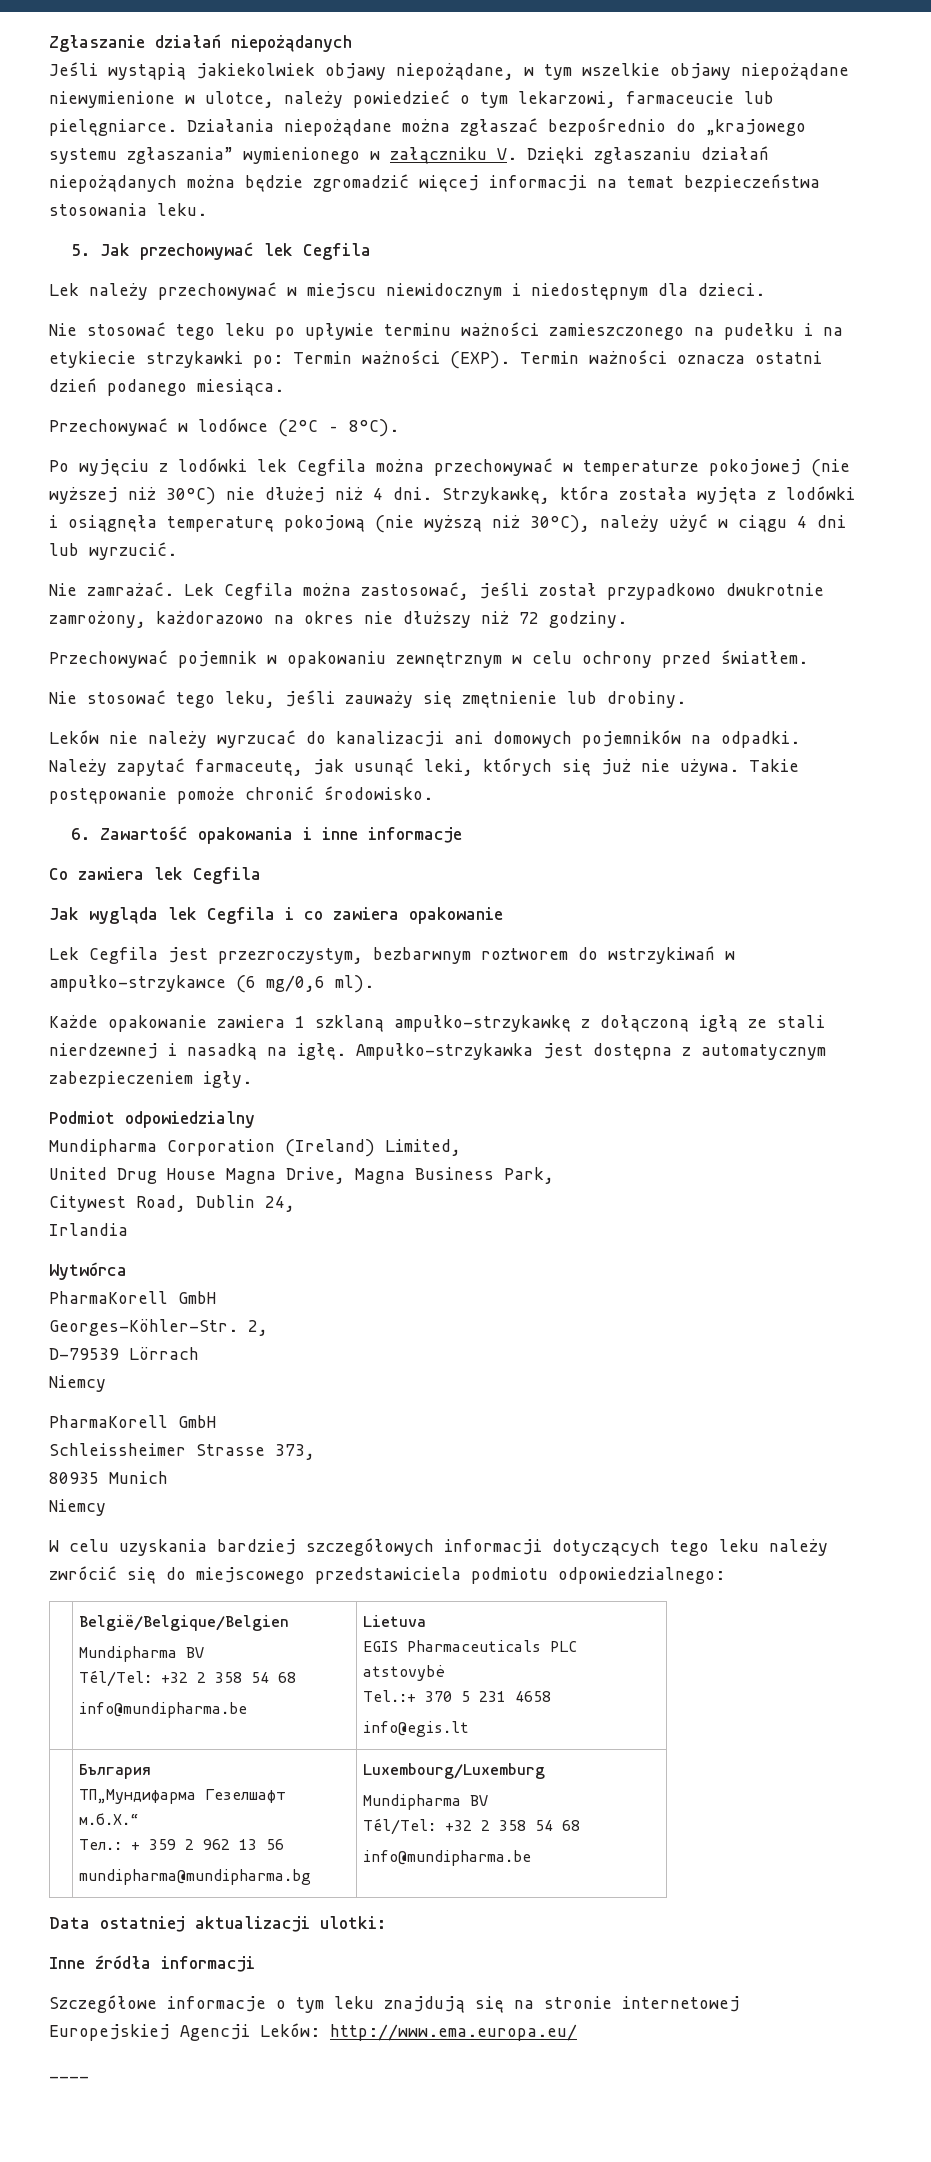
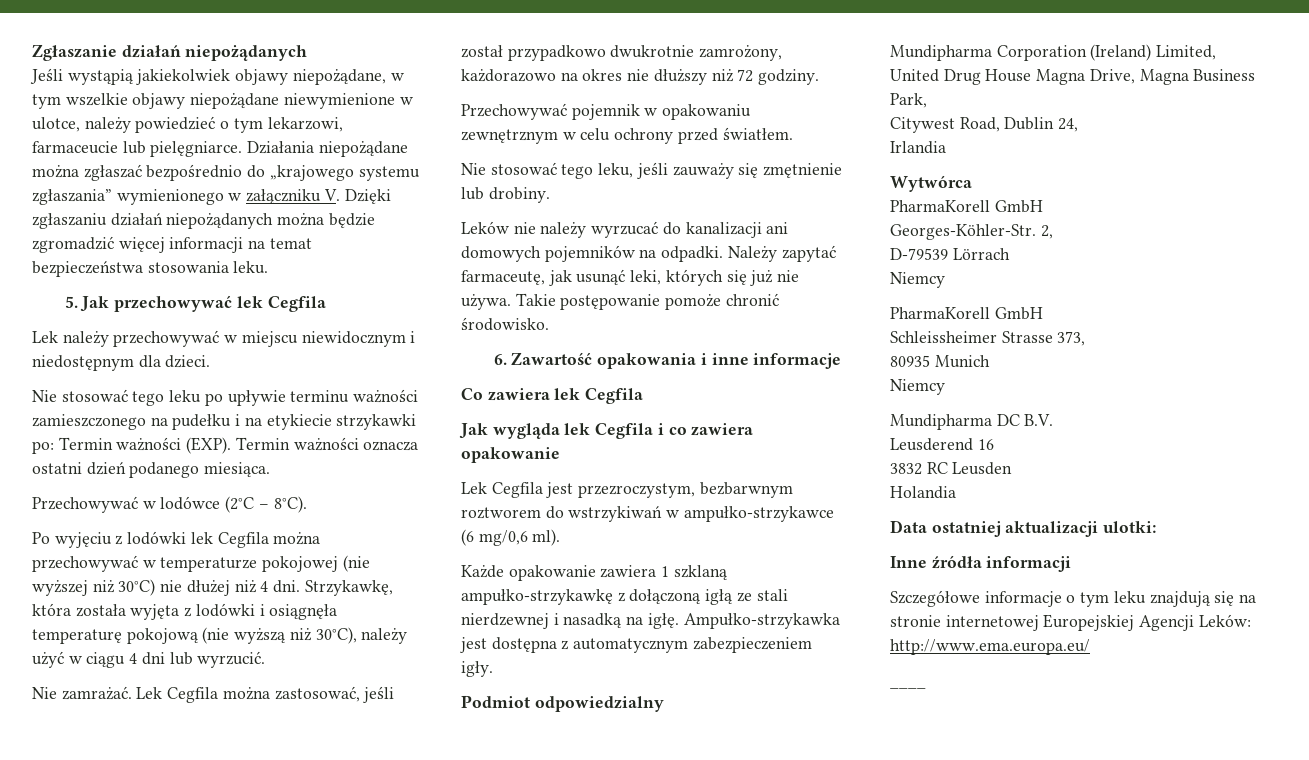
- W celu uzyskania bardziej szczegółowych informacji dotyczących tego leku należy zwrócić się do miejscowego przedstawiciela podmiotu odpowiedzialnego:
- | België/Belgique/Belgien
- Mundipharma BV
- Tél/Tel: +32 2 358 54 68
- info@mundipharma.be | Lietuva
- EGIS Pharmaceuticals PLC atstovybė
- Tel.:+ 370 5 231 4658
- info@egis.lt
- | България
- ТП„Мундифарма Гезелшафт м.б.Х.“
- Teл.: + 359 2 962 13 56
- mundipharma@mundipharma.bg | Luxembourg/Luxemburg
- Mundipharma BV
- Tél/Tel: +32 2 358 54 68
- info@mundipharma.be
+ Mundipharma DC B.V.
+ Leusderend 16
+ 3832 RC Leusden
+ Holandia

